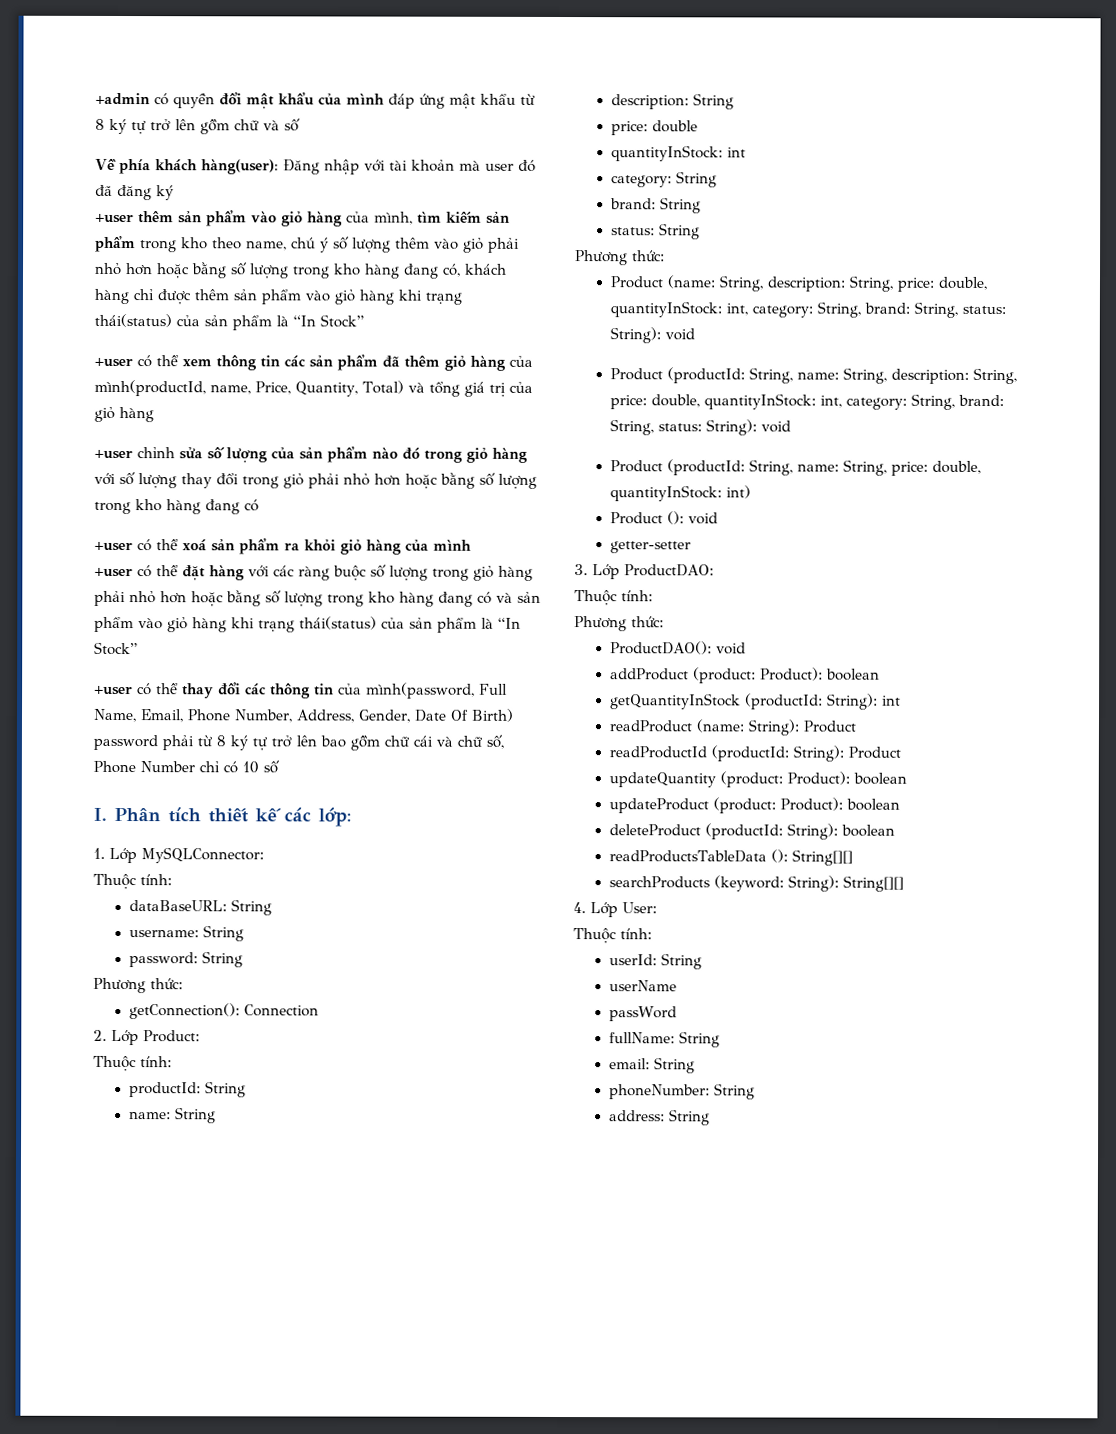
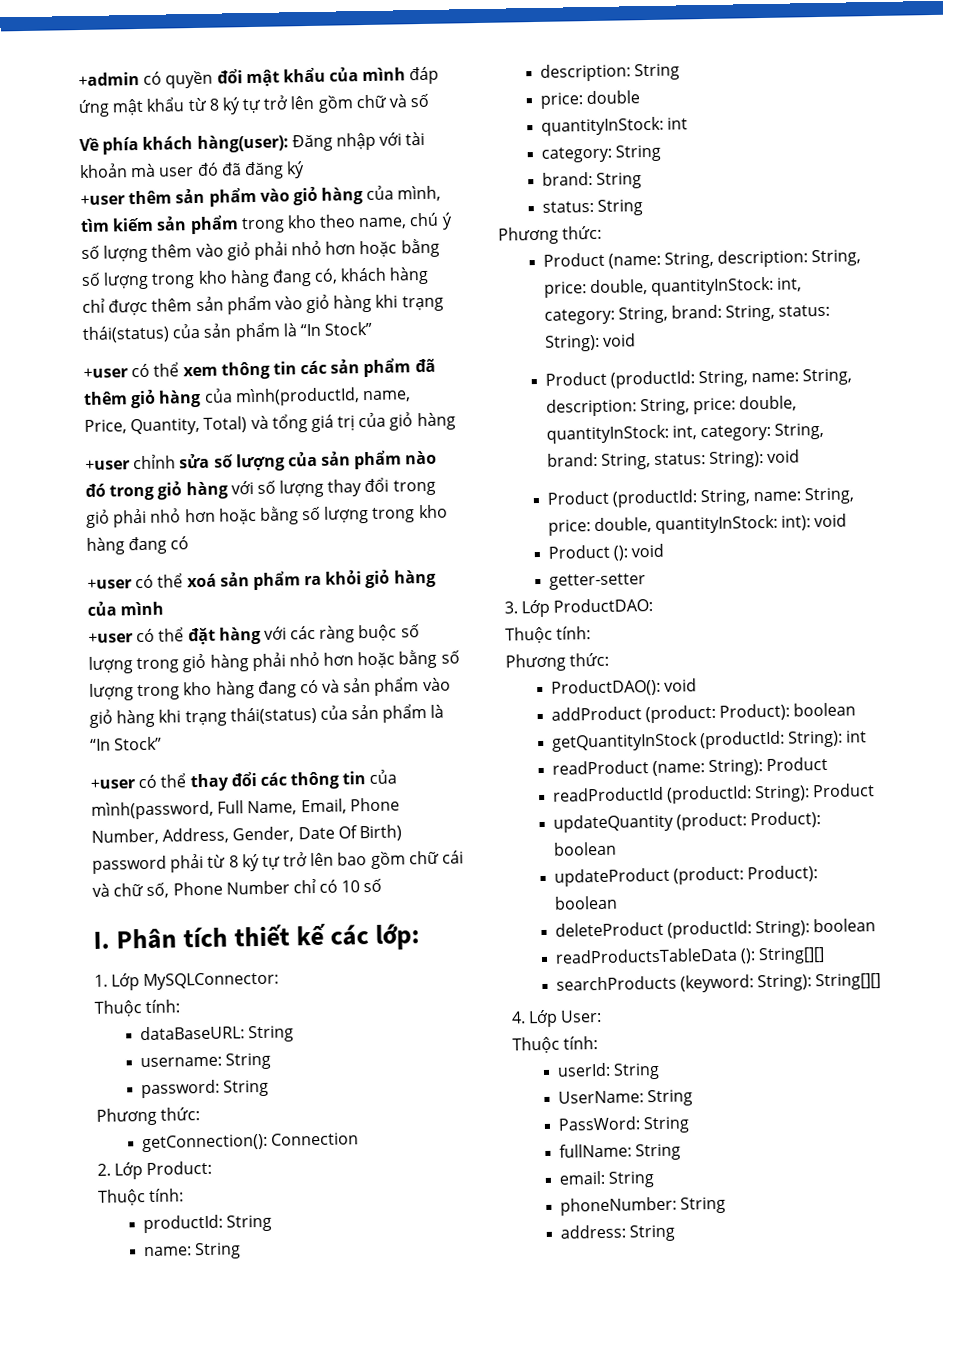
- Product (productId: String, name: String, price: double, quantityInStock: int)
+ Product (productId: String, name: String, price: double, quantityInStock: int): void
- userName
- passWord
+ UserName: String
+ PassWord: String

